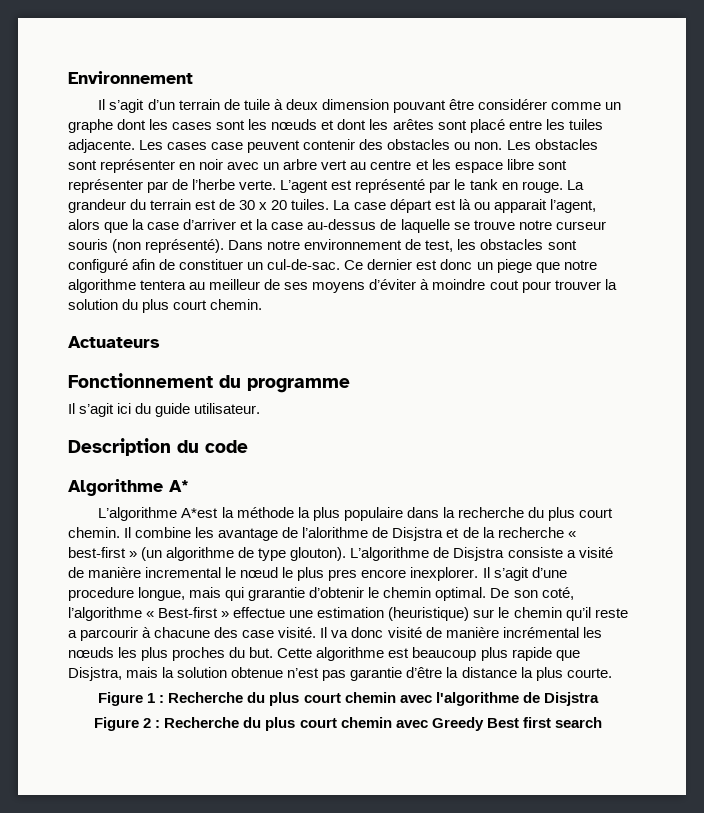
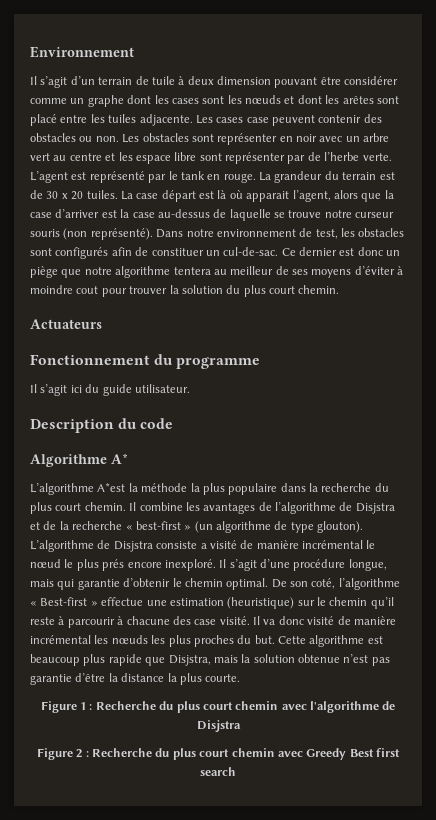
- La case départ est là ou apparait l’agent, alors que la case d’arriver et la case au-dessus de laquelle se trouve notre curseur souris (non représenté).
+ La case départ est là où apparait l’agent, alors que la case d’arriver est la case au-dessus de laquelle se trouve notre curseur souris (non représenté).
- Dans notre environnement de test, les obstacles sont configuré afin de constituer un cul-de-sac.
+ Dans notre environnement de test, les obstacles sont configurés afin de constituer un cul-de-sac.
- Ce dernier est donc un piege que notre algorithme tentera au meilleur de ses moyens d’éviter à moindre cout pour trouver la solution du plus court chemin.
+ Ce dernier est donc un piège que notre algorithme tentera au meilleur de ses moyens d’éviter à moindre cout pour trouver la solution du plus court chemin.
- Il combine les avantage de l’alorithme de Disjstra et de la recherche « best-first » (un algorithme de type glouton).
+ Il combine les avantages de l’algorithme de Disjstra et de la recherche « best-first » (un algorithme de type glouton).
- L’algorithme de Disjstra consiste a visité de manière incremental le nœud le plus pres encore inexplorer.
+ L’algorithme de Disjstra consiste a visité de manière incrémental le nœud le plus prés encore inexploré.
- Il s’agit d’une procedure longue, mais qui grarantie d’obtenir le chemin optimal.
+ Il s’agit d’une procédure longue, mais qui garantie d’obtenir le chemin optimal.
- De son coté, l’algorithme « Best-first » effectue une estimation (heuristique) sur le chemin qu’il reste a parcourir à chacune des case visité.
+ De son coté, l’algorithme « Best-first » effectue une estimation (heuristique) sur le chemin qu’il reste à parcourir à chacune des case visité.

